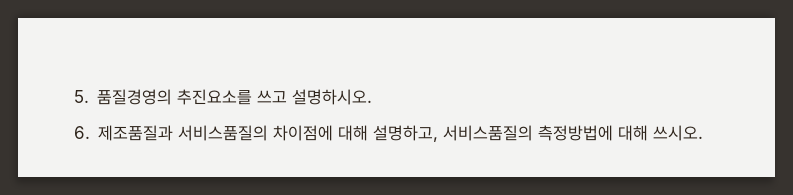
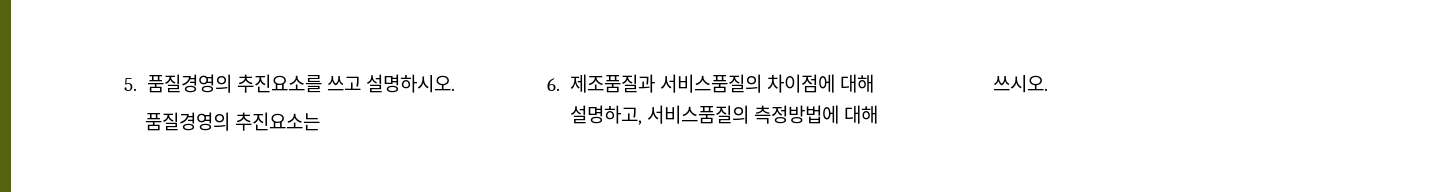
+ 품질경영의 추진요소는

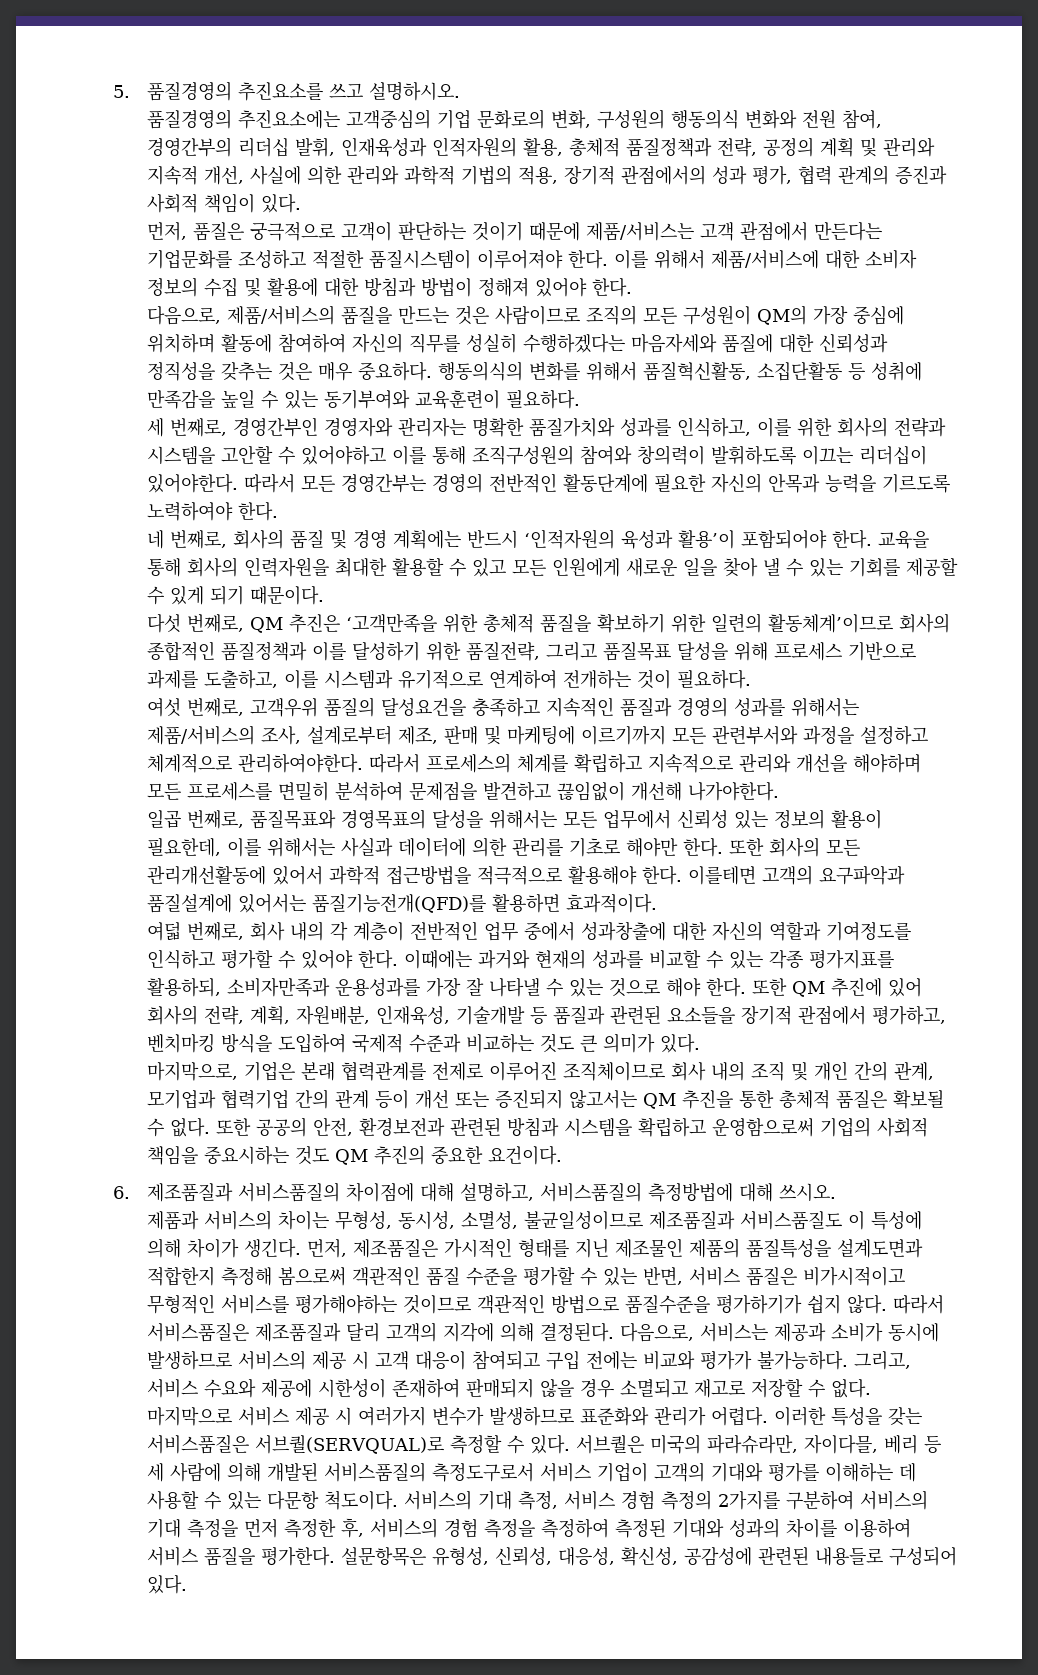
- 품질경영의 추진요소는
+ 품질경영의 추진요소에는 고객중심의 기업 문화로의 변화, 구성원의 행동의식 변화와 전원 참여, 경영간부의 리더십 발휘, 인재육성과 인적자원의 활용, 총체적 품질정책과 전략, 공정의 계획 및 관리와 지속적 개선, 사실에 의한 관리와 과학적 기법의 적용, 장기적 관점에서의 성과 평가, 협력 관계의 증진과 사회적 책임이 있다.
+ 먼저, 품질은 궁극적으로 고객이 판단하는 것이기 때문에 제품/서비스는 고객 관점에서 만든다는 기업문화를 조성하고 적절한 품질시스템이 이루어져야 한다. 이를 위해서 제품/서비스에 대한 소비자 정보의 수집 및 활용에 대한 방침과 방법이 정해져 있어야 한다.
+ 다음으로, 제품/서비스의 품질을 만드는 것은 사람이므로 조직의 모든 구성원이 QM의 가장 중심에 위치하며 활동에 참여하여 자신의 직무를 성실히 수행하겠다는 마음자세와 품질에 대한 신뢰성과 정직성을 갖추는 것은 매우 중요하다. 행동의식의 변화를 위해서 품질혁신활동, 소집단활동 등 성취에 만족감을 높일 수 있는 동기부여와 교육훈련이 필요하다.
+ 세 번째로, 경영간부인 경영자와 관리자는 명확한 품질가치와 성과를 인식하고, 이를 위한 회사의 전략과 시스템을 고안할 수 있어야하고 이를 통해 조직구성원의 참여와 창의력이 발휘하도록 이끄는 리더십이 있어야한다. 따라서 모든 경영간부는 경영의 전반적인 활동단계에 필요한 자신의 안목과 능력을 기르도록 노력하여야 한다.
+ 네 번째로, 회사의 품질 및 경영 계획에는 반드시 ‘인적자원의 육성과 활용’이 포함되어야 한다. 교육을 통해 회사의 인력자원을 최대한 활용할 수 있고 모든 인원에게 새로운 일을 찾아 낼 수 있는 기회를 제공할 수 있게 되기 때문이다.
+ 다섯 번째로, QM 추진은 ‘고객만족을 위한 총체적 품질을 확보하기 위한 일련의 활동체계’이므로 회사의 종합적인 품질정책과 이를 달성하기 위한 품질전략, 그리고 품질목표 달성을 위해 프로세스 기반으로 과제를 도출하고, 이를 시스템과 유기적으로 연계하여 전개하는 것이 필요하다.
+ 여섯 번째로, 고객우위 품질의 달성요건을 충족하고 지속적인 품질과 경영의 성과를 위해서는 제품/서비스의 조사, 설계로부터 제조, 판매 및 마케팅에 이르기까지 모든 관련부서와 과정을 설정하고 체계적으로 관리하여야한다. 따라서 프로세스의 체계를 확립하고 지속적으로 관리와 개선을 해야하며 모든 프로세스를 면밀히 분석하여 문제점을 발견하고 끊임없이 개선해 나가야한다.
+ 일곱 번째로, 품질목표와 경영목표의 달성을 위해서는 모든 업무에서 신뢰성 있는 정보의 활용이 필요한데, 이를 위해서는 사실과 데이터에 의한 관리를 기초로 해야만 한다. 또한 회사의 모든 관리개선활동에 있어서 과학적 접근방법을 적극적으로 활용해야 한다. 이를테면 고객의 요구파악과 품질설계에 있어서는 품질기능전개(QFD)를 활용하면 효과적이다.
+ 여덟 번째로, 회사 내의 각 계층이 전반적인 업무 중에서 성과창출에 대한 자신의 역할과 기여정도를 인식하고 평가할 수 있어야 한다. 이때에는 과거와 현재의 성과를 비교할 수 있는 각종 평가지표를 활용하되, 소비자만족과 운용성과를 가장 잘 나타낼 수 있는 것으로 해야 한다. 또한 QM 추진에 있어 회사의 전략, 계획, 자원배분, 인재육성, 기술개발 등 품질과 관련된 요소들을 장기적 관점에서 평가하고, 벤치마킹 방식을 도입하여 국제적 수준과 비교하는 것도 큰 의미가 있다.
+ 마지막으로, 기업은 본래 협력관계를 전제로 이루어진 조직체이므로 회사 내의 조직 및 개인 간의 관계, 모기업과 협력기업 간의 관계 등이 개선 또는 증진되지 않고서는 QM 추진을 통한 총체적 품질은 확보될 수 없다. 또한 공공의 안전, 환경보전과 관련된 방침과 시스템을 확립하고 운영함으로써 기업의 사회적 책임을 중요시하는 것도 QM 추진의 중요한 요건이다.
+ 제품과 서비스의 차이는 무형성, 동시성, 소멸성, 불균일성이므로 제조품질과 서비스품질도 이 특성에 의해 차이가 생긴다. 먼저, 제조품질은 가시적인 형태를 지닌 제조물인 제품의 품질특성을 설계도면과 적합한지 측정해 봄으로써 객관적인 품질 수준을 평가할 수 있는 반면, 서비스 품질은 비가시적이고 무형적인 서비스를 평가해야하는 것이므로 객관적인 방법으로 품질수준을 평가하기가 쉽지 않다. 따라서 서비스품질은 제조품질과 달리 고객의 지각에 의해 결정된다. 다음으로, 서비스는 제공과 소비가 동시에 발생하므로 서비스의 제공 시 고객 대응이 참여되고 구입 전에는 비교와 평가가 불가능하다. 그리고, 서비스 수요와 제공에 시한성이 존재하여 판매되지 않을 경우 소멸되고 재고로 저장할 수 없다. 마지막으로 서비스 제공 시 여러가지 변수가 발생하므로 표준화와 관리가 어렵다. 이러한 특성을 갖는 서비스품질은 서브퀄(SERVQUAL)로 측정할 수 있다. 서브퀄은 미국의 파라슈라만, 자이다믈, 베리 등 세 사람에 의해 개발된 서비스품질의 측정도구로서 서비스 기업이 고객의 기대와 평가를 이해하는 데 사용할 수 있는 다문항 척도이다. 서비스의 기대 측정, 서비스 경험 측정의 2가지를 구분하여 서비스의 기대 측정을 먼저 측정한 후, 서비스의 경험 측정을 측정하여 측정된 기대와 성과의 차이를 이용하여 서비스 품질을 평가한다. 설문항목은 유형성, 신뢰성, 대응성, 확신성, 공감성에 관련된 내용들로 구성되어 있다.

